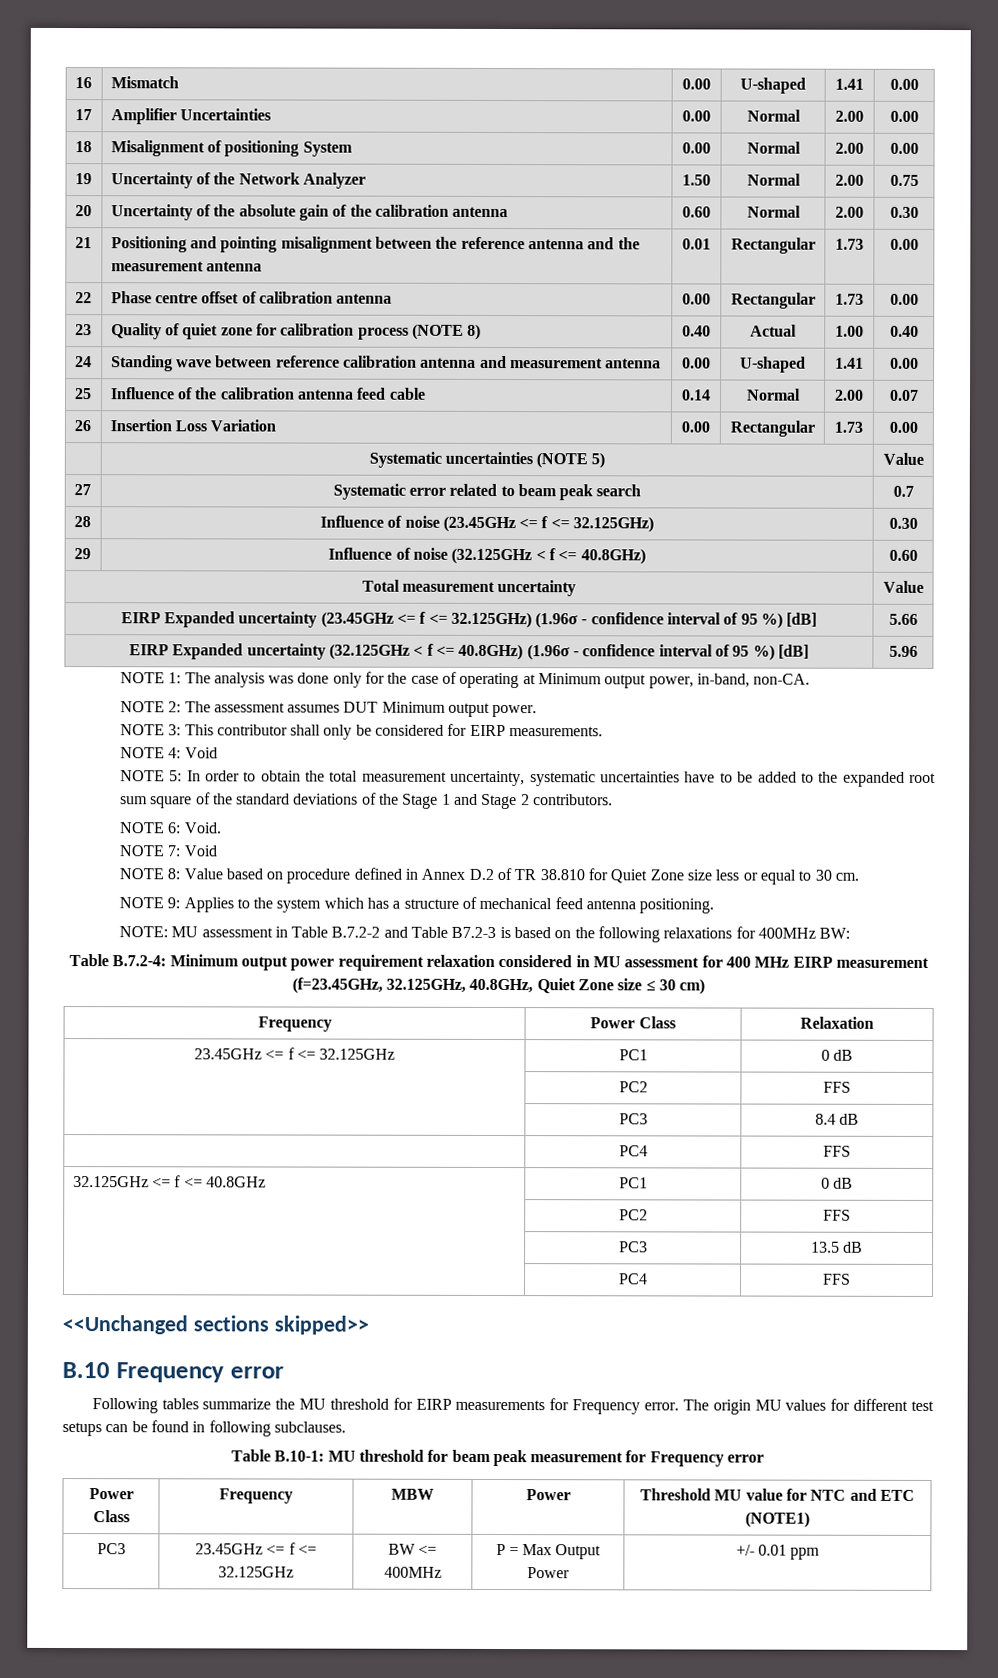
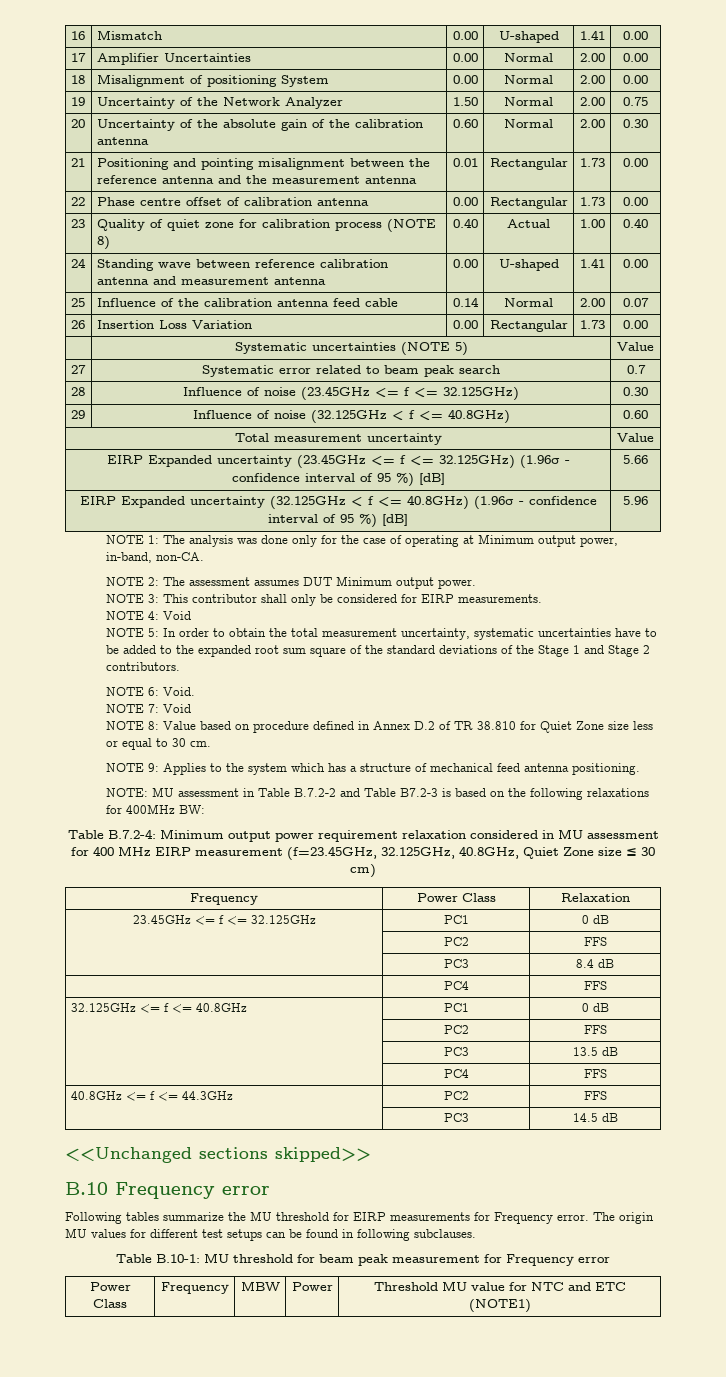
+ 40.8GHz <= f <= 44.3GHz | PC2 | FFS
+ | PC3 | 14.5 dB
- PC3 | 23.45GHz <= f <= 32.125GHz | BW <= 400MHz | P = Max Output Power | +/- 0.01 ppm

